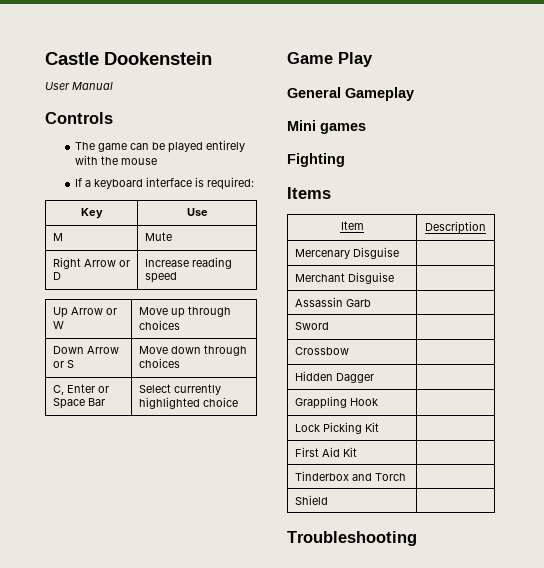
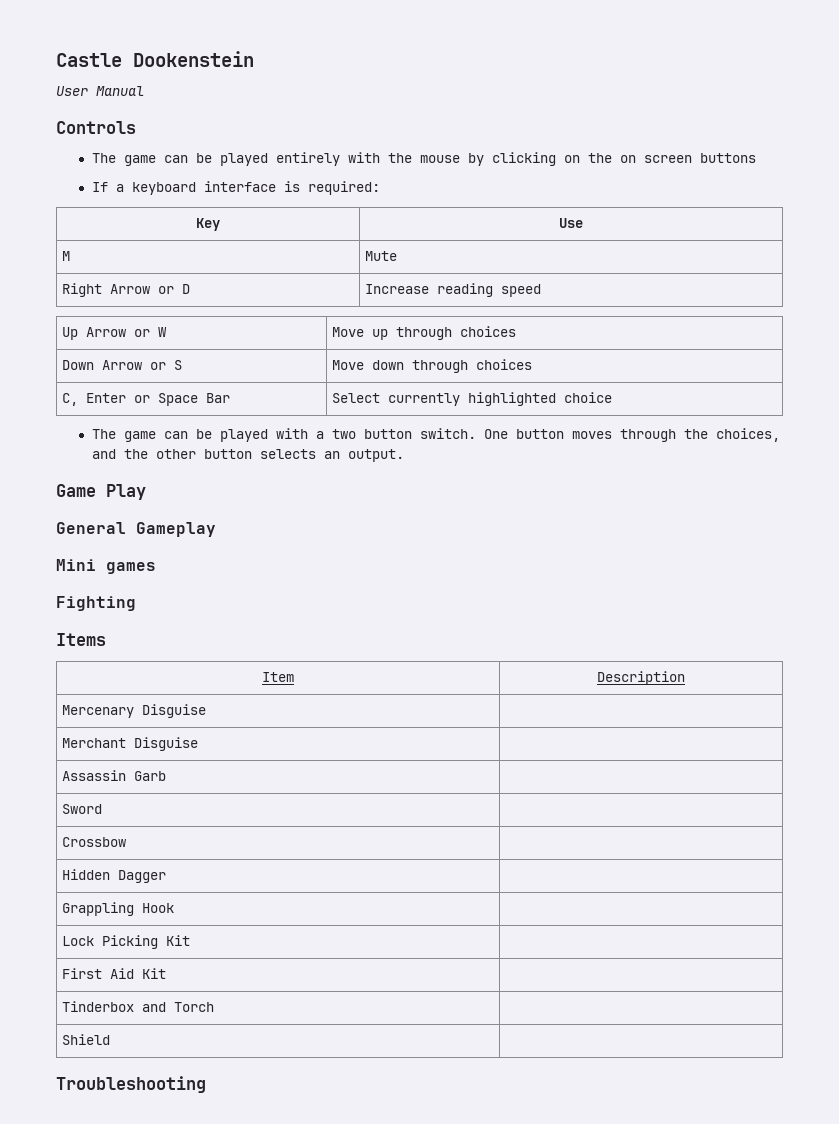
- The game can be played entirely with the mouse
+ The game can be played entirely with the mouse by clicking on the on screen buttons
+ The game can be played with a two button switch. One button moves through the choices, and the other button selects an output.

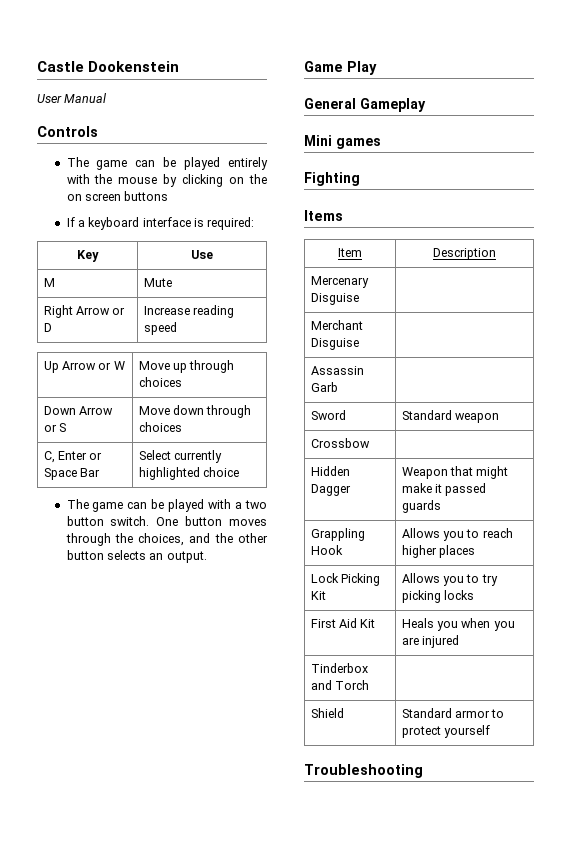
- Sword |
+ Sword | Standard weapon
- Hidden Dagger |
- Grappling Hook |
- Lock Picking Kit |
- First Aid Kit |
+ Hidden Dagger | Weapon that might make it passed guards
+ Grappling Hook | Allows you to reach higher places
+ Lock Picking Kit | Allows you to try picking locks
+ First Aid Kit | Heals you when you are injured
- Shield |
+ Shield | Standard armor to protect yourself

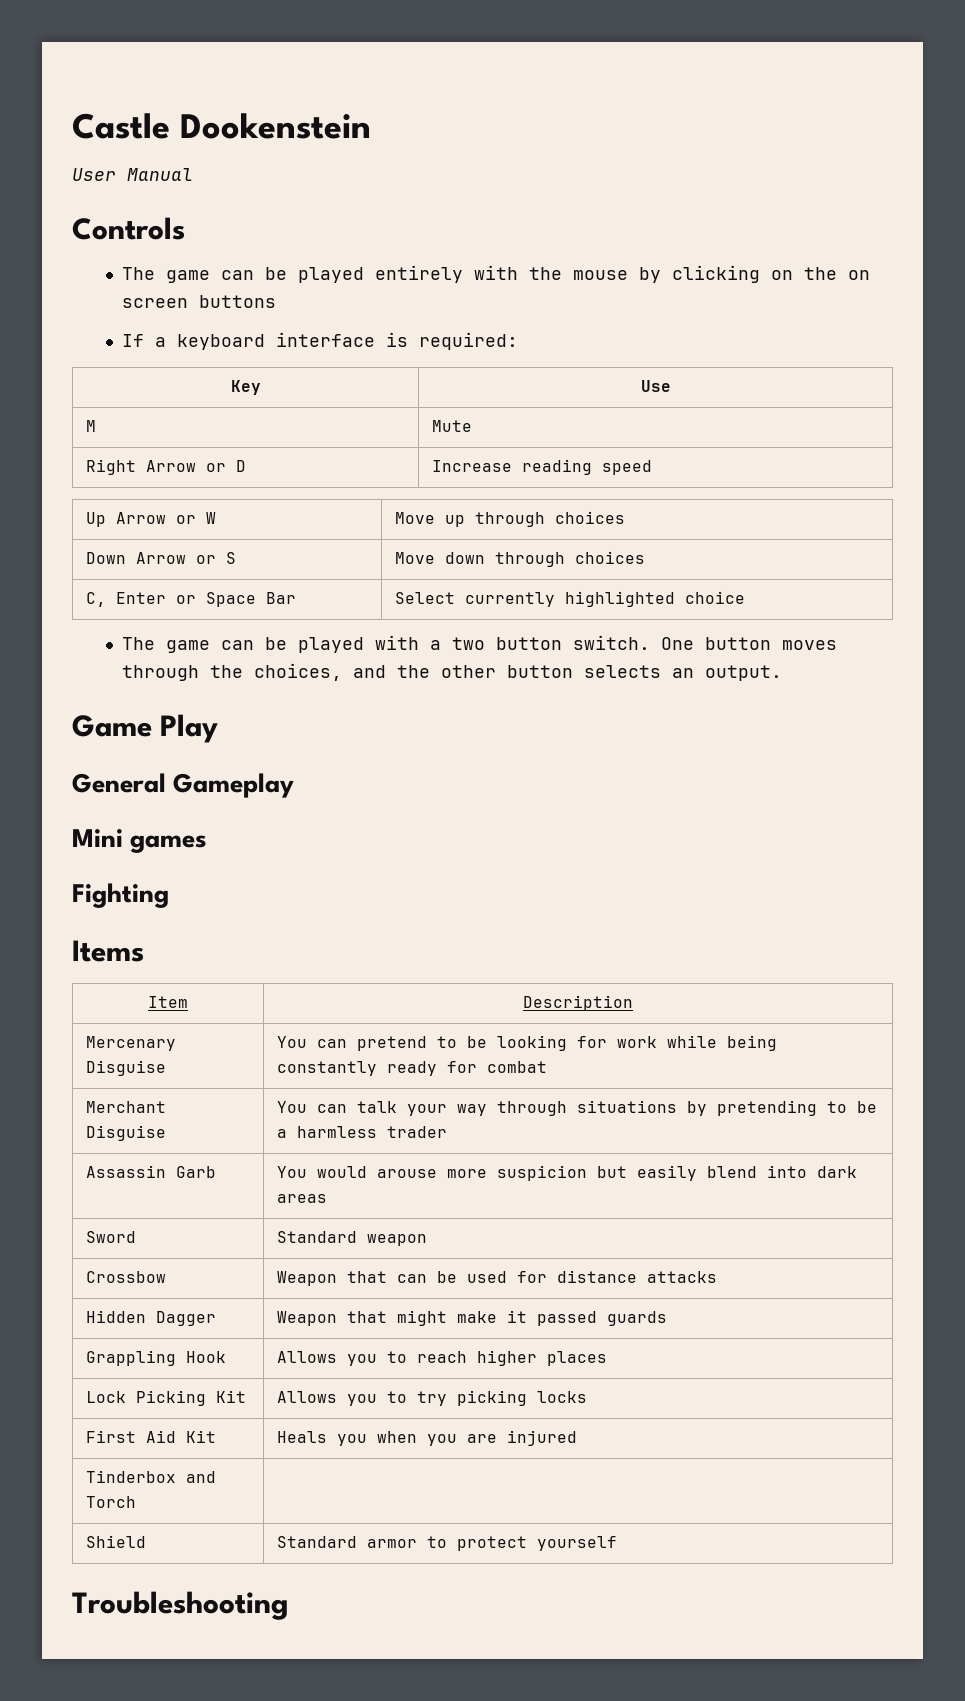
- Mercenary Disguise |
- Merchant Disguise |
- Assassin Garb |
+ Mercenary Disguise | You can pretend to be looking for work while being constantly ready for combat
+ Merchant Disguise | You can talk your way through situations by pretending to be a harmless trader
+ Assassin Garb | You would arouse more suspicion but easily blend into dark areas
  Sword | Standard weapon
- Crossbow |
+ Crossbow | Weapon that can be used for distance attacks

